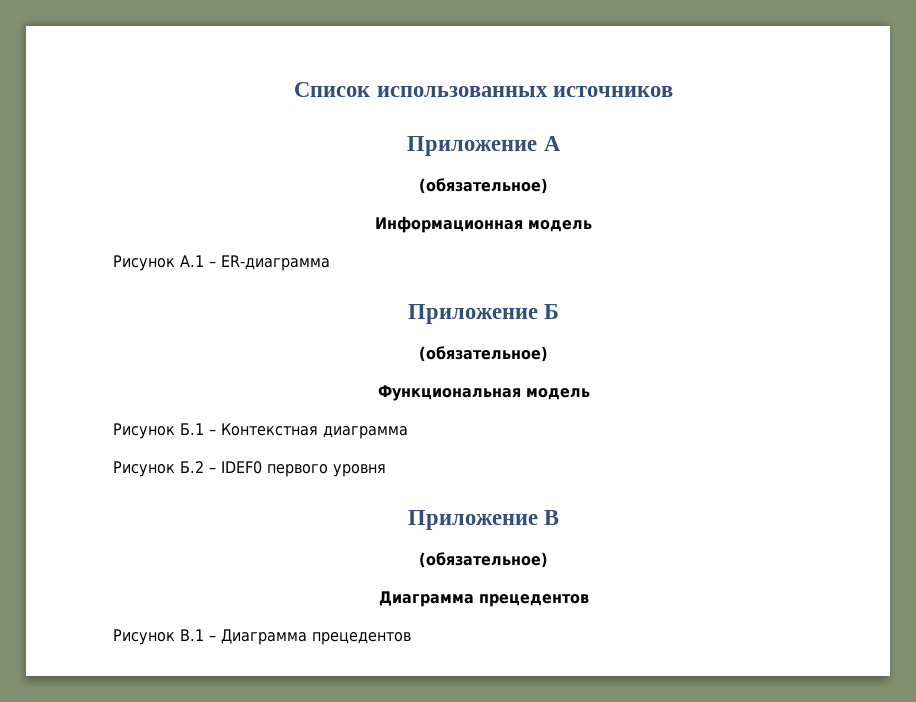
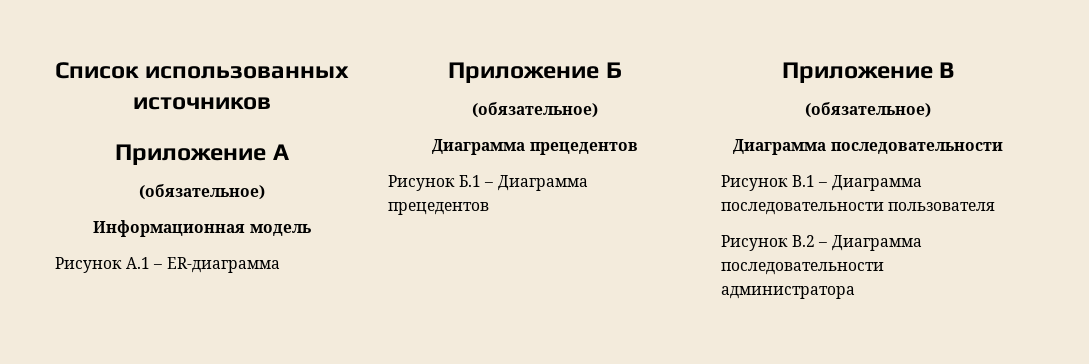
  Приложение Б
  (обязательное)
- Функциональная модель
+ Диаграмма прецедентов
- Рисунок Б.1 – Контекстная диаграмма
- Рисунок Б.2 – IDEF0 первого уровня
+ Рисунок Б.1 – Диаграмма прецедентов
  Приложение В
  (обязательное)
- Диаграмма прецедентов
+ Диаграмма последовательности
- Рисунок В.1 – Диаграмма прецедентов
+ Рисунок В.1 – Диаграмма последовательности пользователя
+ Рисунок В.2 – Диаграмма последовательности администратора

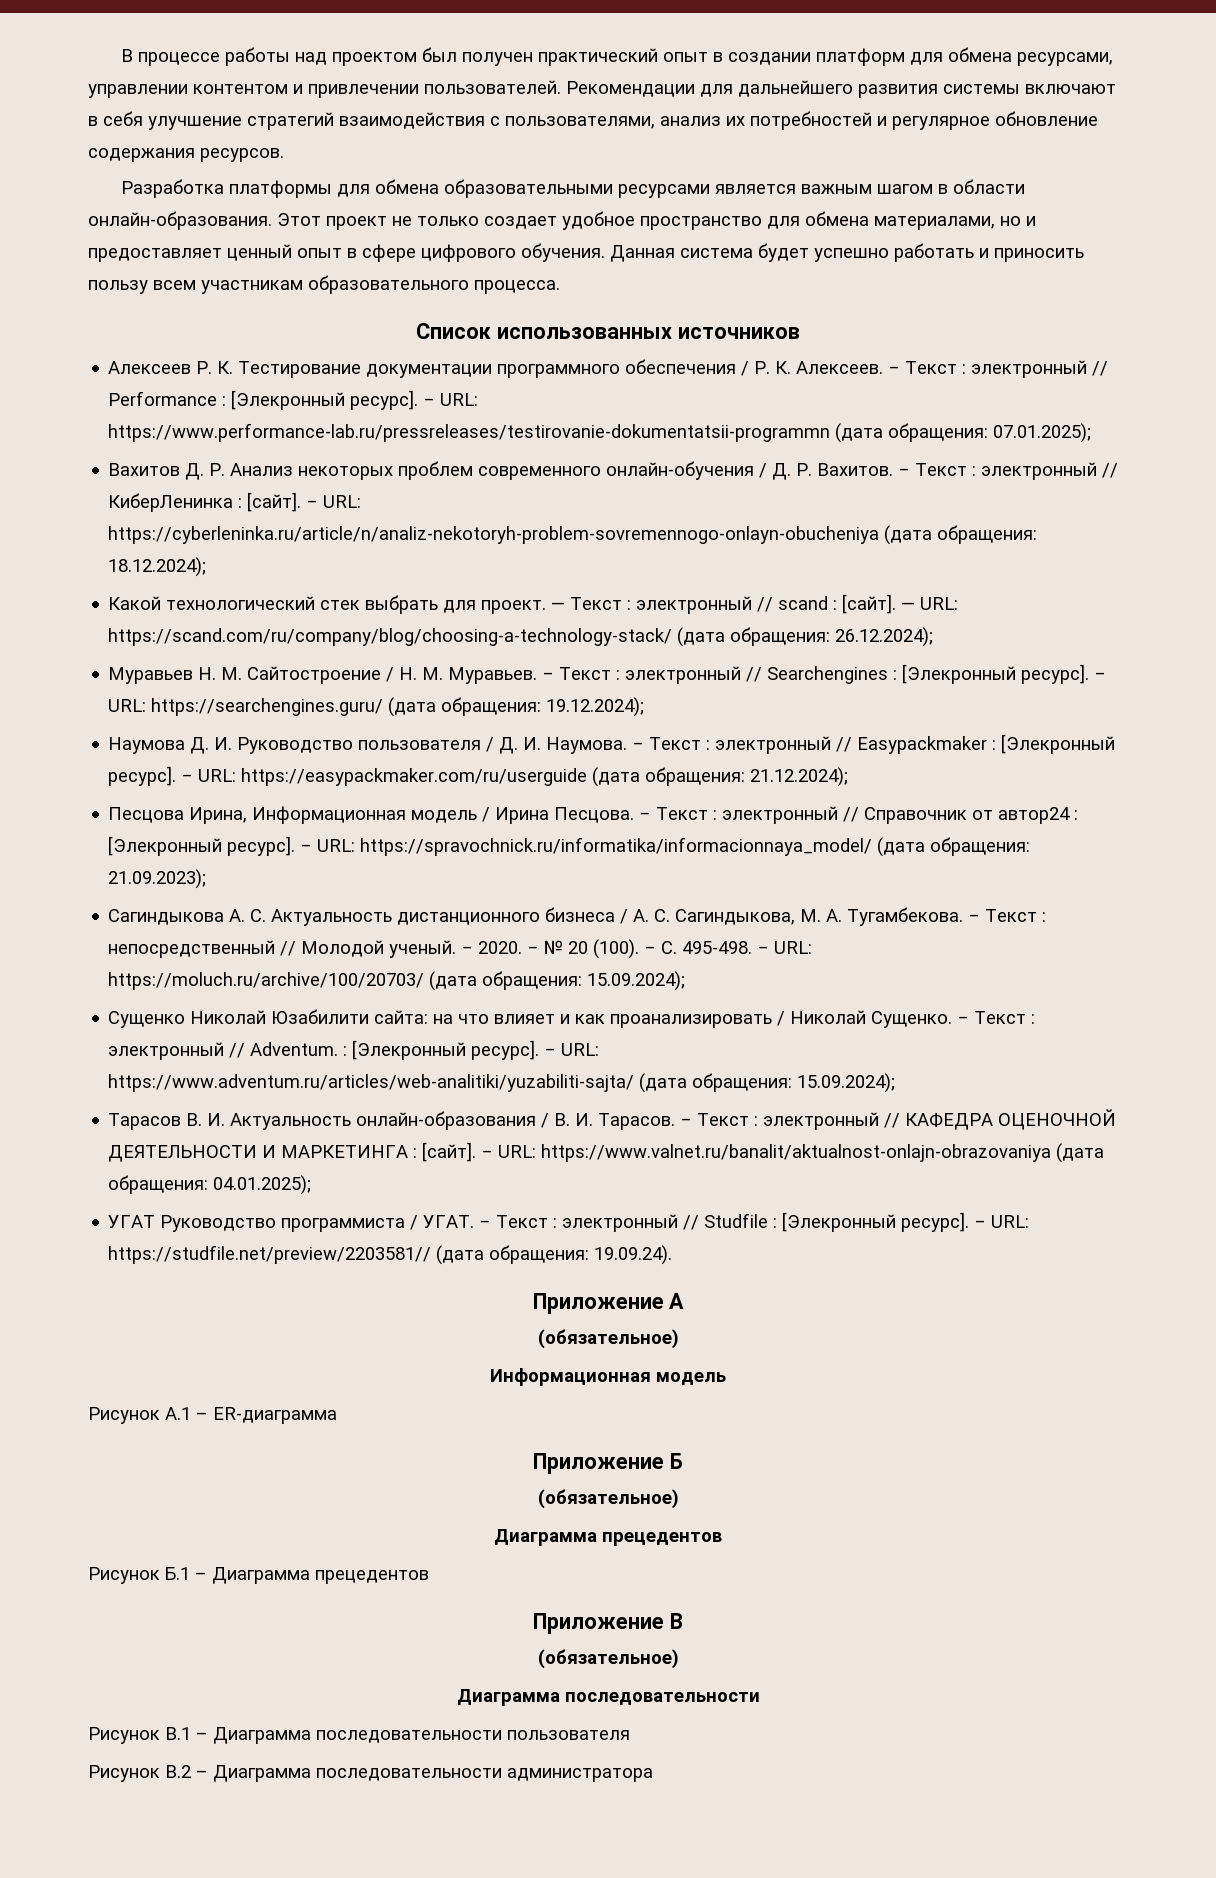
+ В процессе работы над проектом был получен практический опыт в создании платформ для обмена ресурсами, управлении контентом и привлечении пользователей. Рекомендации для дальнейшего развития системы включают в себя улучшение стратегий взаимодействия с пользователями, анализ их потребностей и регулярное обновление содержания ресурсов.
+ Разработка платформы для обмена образовательными ресурсами является важным шагом в области онлайн-образования. Этот проект не только создает удобное пространство для обмена материалами, но и предоставляет ценный опыт в сфере цифрового обучения. Данная система будет успешно работать и приносить пользу всем участникам образовательного процесса.
  Список использованных источников
+ Алексеев Р. К. Тестирование документации программного обеспечения / Р. К. Алексеев. ‒ Текст : электронный // Performance : [Элекронный ресурс]. ‒ URL: https://www.performance-lab.ru/pressreleases/testirovanie-dokumentatsii-programmn (дата обращения: 07.01.2025);
+ Вахитов Д. Р. Анализ некоторых проблем современного онлайн-обучения / Д. Р. Вахитов. ‒ Текст : электронный // КиберЛенинка : [сайт]. ‒ URL: https://cyberleninka.ru/article/n/analiz-nekotoryh-problem-sovremennogo-onlayn-obucheniya (дата обращения: 18.12.2024);
+ Какой технологический стек выбрать для проект. — Текст : электронный // scand : [сайт]. — URL: https://scand.com/ru/company/blog/choosing-a-technology-stack/ (дата обращения: 26.12.2024);
+ Муравьев Н. М. Сайтостроение / Н. М. Муравьев. ‒ Текст : электронный // Searchengines : [Элекронный ресурс]. ‒ URL: https://searchengines.guru/ (дата обращения: 19.12.2024);
+ Наумова Д. И. Руководство пользователя / Д. И. Наумова. ‒ Текст : электронный // Easypackmaker : [Элекронный ресурс]. ‒ URL: https://easypackmaker.com/ru/userguide (дата обращения: 21.12.2024);
+ Песцова Ирина, Информационная модель / Ирина Песцова. ‒ Текст : электронный // Справочник от автор24 : [Элекронный ресурс]. ‒ URL: https://spravochnick.ru/informatika/informacionnaya_model/ (дата обращения: 21.09.2023);
+ Сагиндыкова А. С. Актуальность дистанционного бизнеса / А. С. Сагиндыкова, М. А. Тугамбекова. ‒ Текст : непосредственный // Молодой ученый. ‒ 2020. ‒ № 20 (100). ‒ С. 495-498. ‒ URL: https://moluch.ru/archive/100/20703/ (дата обращения: 15.09.2024);
+ Сущенко Николай Юзабилити сайта: на что влияет и как проанализировать / Николай Сущенко. ‒ Текст : электронный // Adventum. : [Элекронный ресурс]. ‒ URL: https://www.adventum.ru/articles/web-analitiki/yuzabiliti-sajta/ (дата обращения: 15.09.2024);
+ Тарасов В. И. Актуальность онлайн-образования / В. И. Тарасов. ‒ Текст : электронный // КАФЕДРА ОЦЕНОЧНОЙ ДЕЯТЕЛЬНОСТИ И МАРКЕТИНГА : [сайт]. ‒ URL: https://www.valnet.ru/banalit/aktualnost-onlajn-obrazovaniya (дата обращения: 04.01.2025);
+ УГАТ Руководство программиста / УГАТ. ‒ Текст : электронный // Studfile : [Элекронный ресурс]. ‒ URL: https://studfile.net/preview/2203581// (дата обращения: 19.09.24).

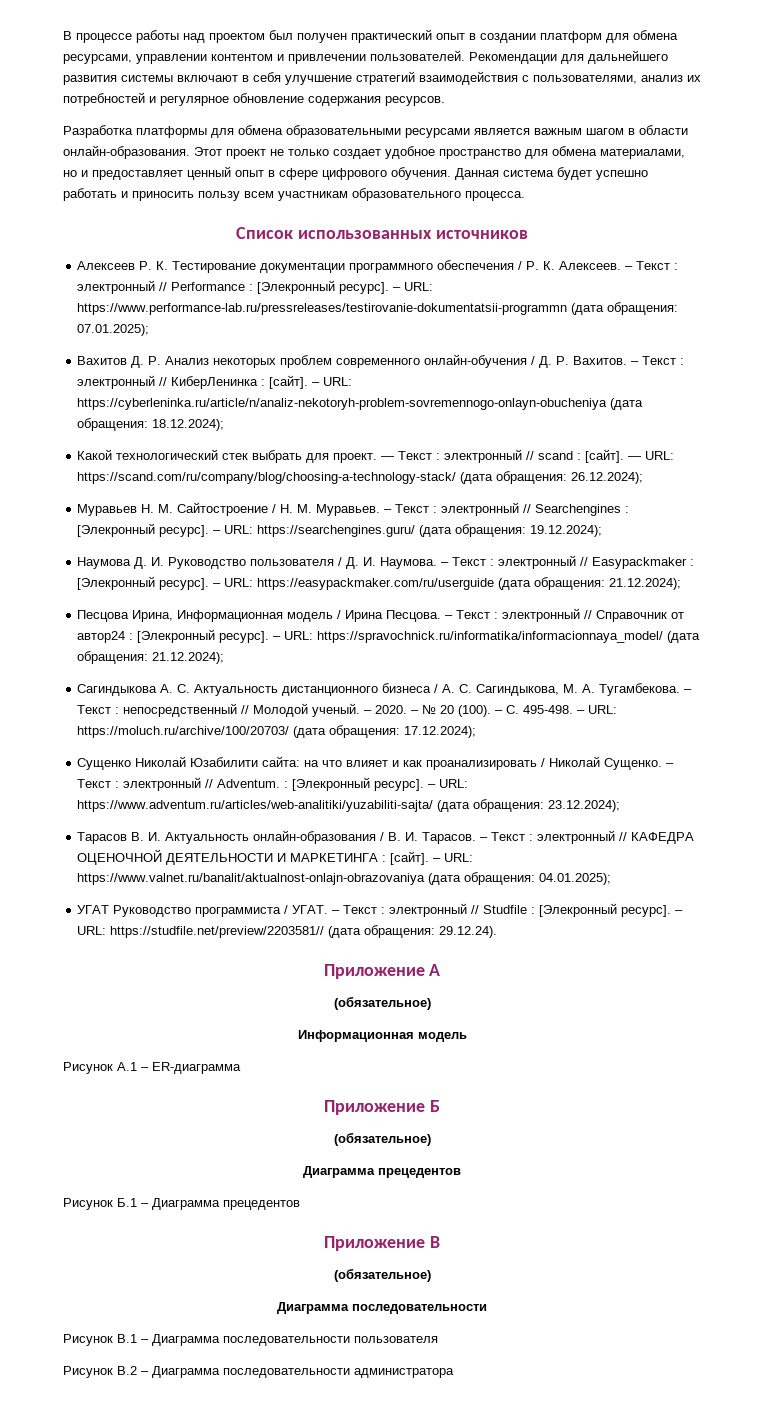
- ‒ URL: https://spravochnick.ru/informatika/informacionnaya_model/ (дата обращения: 21.09.2023);
+ ‒ URL: https://spravochnick.ru/informatika/informacionnaya_model/ (дата обращения: 21.12.2024);
- ‒ URL: https://moluch.ru/archive/100/20703/ (дата обращения: 15.09.2024);
+ ‒ URL: https://moluch.ru/archive/100/20703/ (дата обращения: 17.12.2024);
- ‒ URL: https://www.adventum.ru/articles/web-analitiki/yuzabiliti-sajta/ (дата обращения: 15.09.2024);
+ ‒ URL: https://www.adventum.ru/articles/web-analitiki/yuzabiliti-sajta/ (дата обращения: 23.12.2024);
- ‒ URL: https://studfile.net/preview/2203581// (дата обращения: 19.09.24).
+ ‒ URL: https://studfile.net/preview/2203581// (дата обращения: 29.12.24).

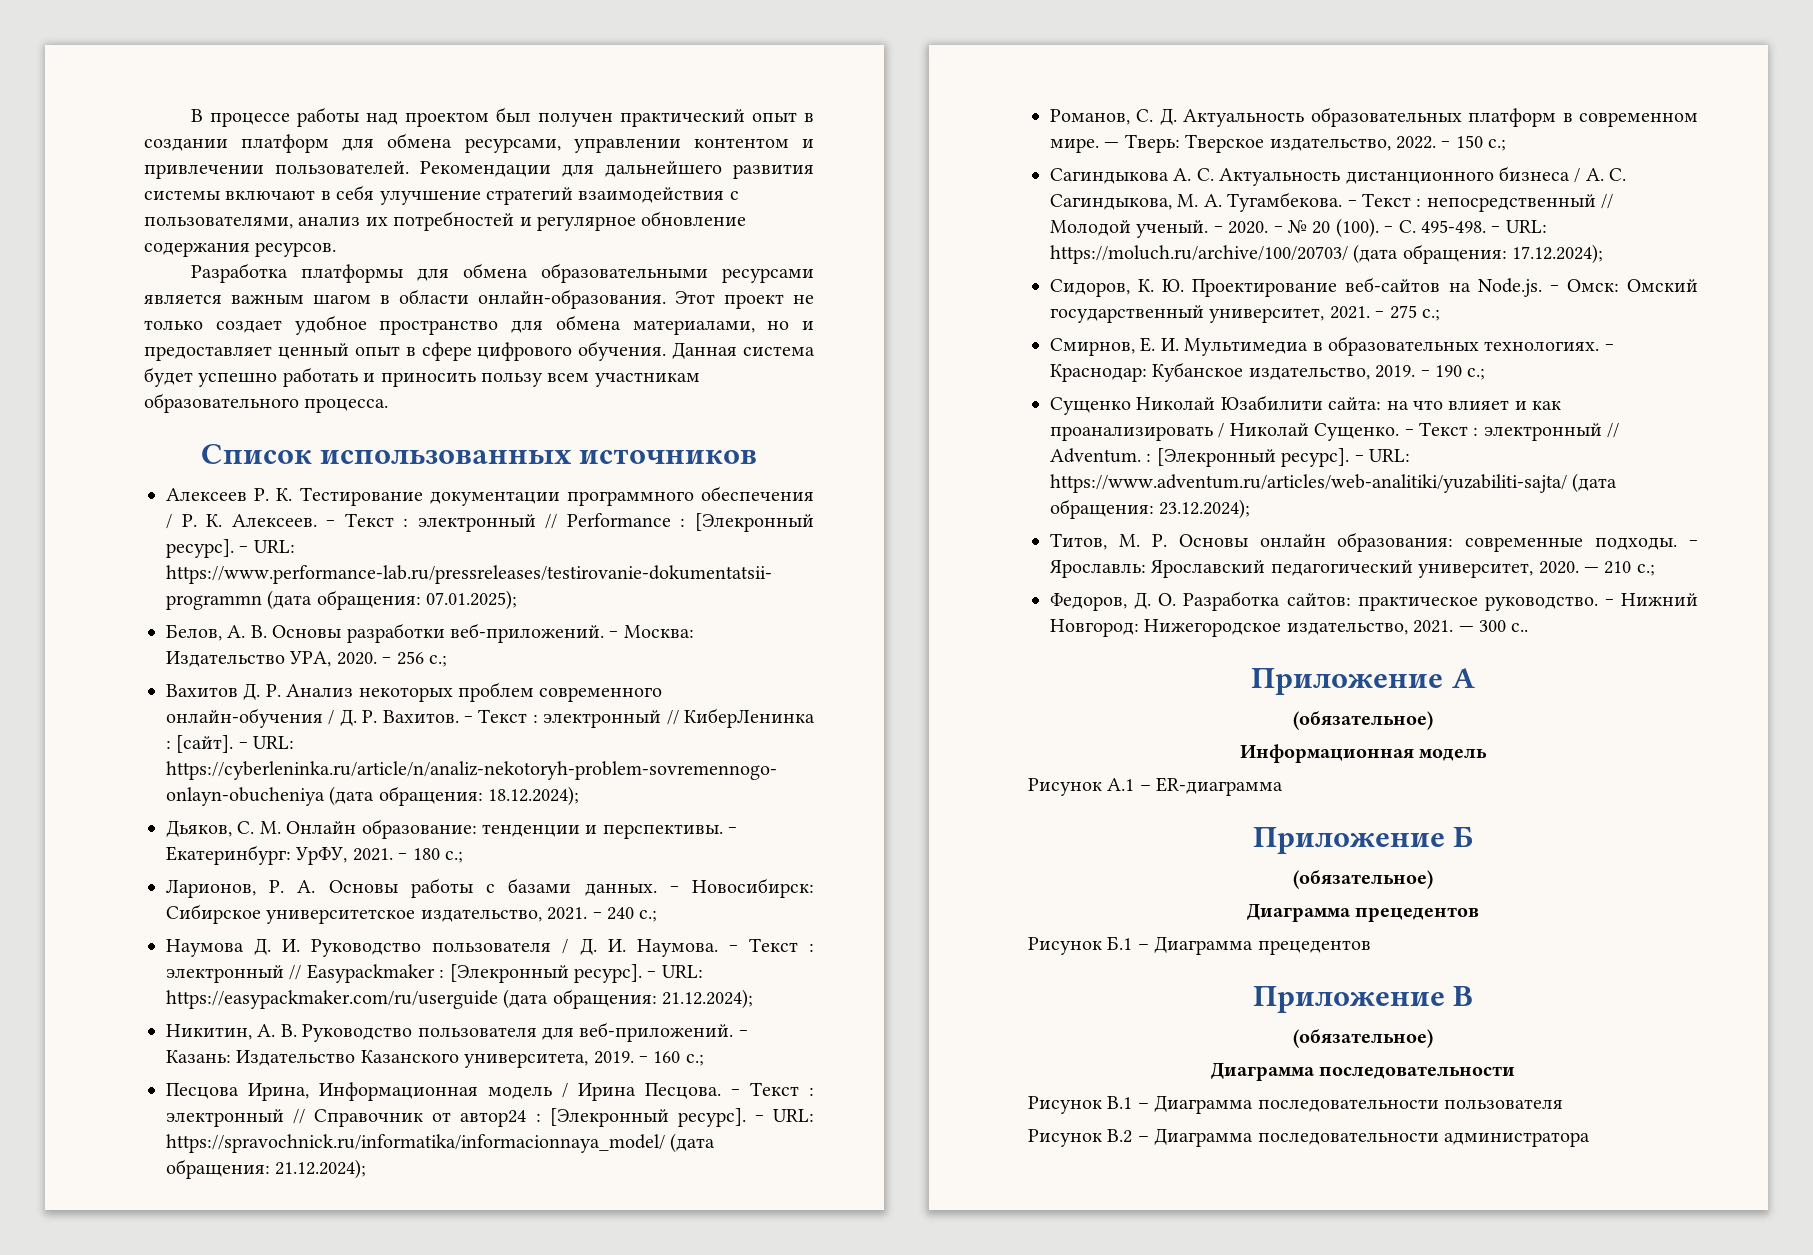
+ Белов, А. В. Основы разработки веб-приложений. ‒ Москва: Издательство УРА, 2020. ‒ 256 с.;
- Какой технологический стек выбрать для проект. — Текст : электронный // scand : [сайт]. — URL: https://scand.com/ru/company/blog/choosing-a-technology-stack/ (дата обращения: 26.12.2024);
- Муравьев Н. М. Сайтостроение / Н. М. Муравьев. ‒ Текст : электронный // Searchengines : [Элекронный ресурс]. ‒ URL: https://searchengines.guru/ (дата обращения: 19.12.2024);
+ Дьяков, С. М. Онлайн образование: тенденции и перспективы. ‒ Екатеринбург: УрФУ, 2021. ‒ 180 с.;
+ Ларионов, Р. А. Основы работы с базами данных. ‒ Новосибирск: Сибирское университетское издательство, 2021. ‒ 240 с.;
+ Никитин, А. В. Руководство пользователя для веб-приложений. ‒ Казань: Издательство Казанского университета, 2019. ‒ 160 с.;
+ Романов, С. Д. Актуальность образовательных платформ в современном мире. — Тверь: Тверское издательство, 2022. ‒ 150 с.;
+ Сидоров, К. Ю. Проектирование веб-сайтов на Node.js. ‒ Омск: Омский государственный университет, 2021. ‒ 275 с.;
+ Смирнов, Е. И. Мультимедиа в образовательных технологиях. ‒ Краснодар: Кубанское издательство, 2019. ‒ 190 с.;
- Тарасов В. И. Актуальность онлайн-образования / В. И. Тарасов. ‒ Текст : электронный // КАФЕДРА ОЦЕНОЧНОЙ ДЕЯТЕЛЬНОСТИ И МАРКЕТИНГА : [сайт]. ‒ URL: https://www.valnet.ru/banalit/aktualnost-onlajn-obrazovaniya (дата обращения: 04.01.2025);
- УГАТ Руководство программиста / УГАТ. ‒ Текст : электронный // Studfile : [Элекронный ресурс]. ‒ URL: https://studfile.net/preview/2203581// (дата обращения: 29.12.24).
+ Титов, М. Р. Основы онлайн образования: современные подходы. ‒ Ярославль: Ярославский педагогический университет, 2020. — 210 с.;
+ Федоров, Д. О. Разработка сайтов: практическое руководство. ‒ Нижний Новгород: Нижегородское издательство, 2021. — 300 с..

